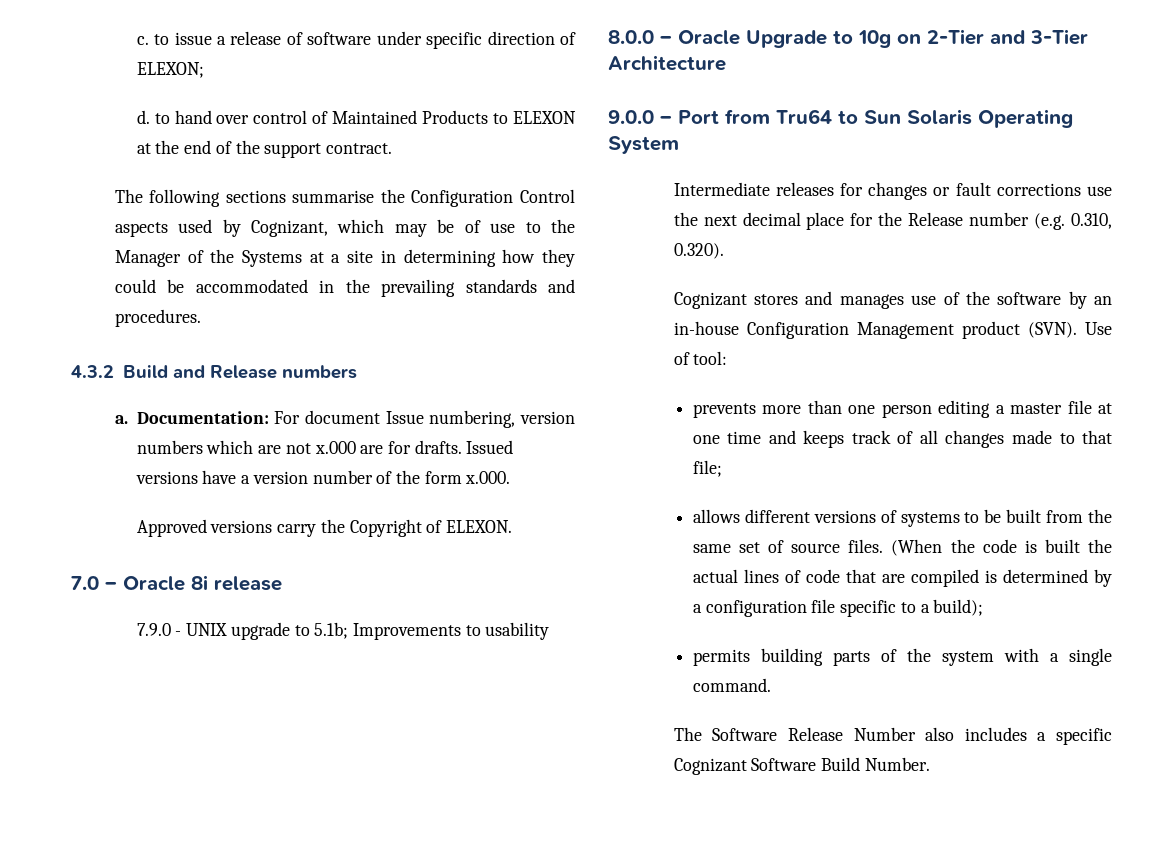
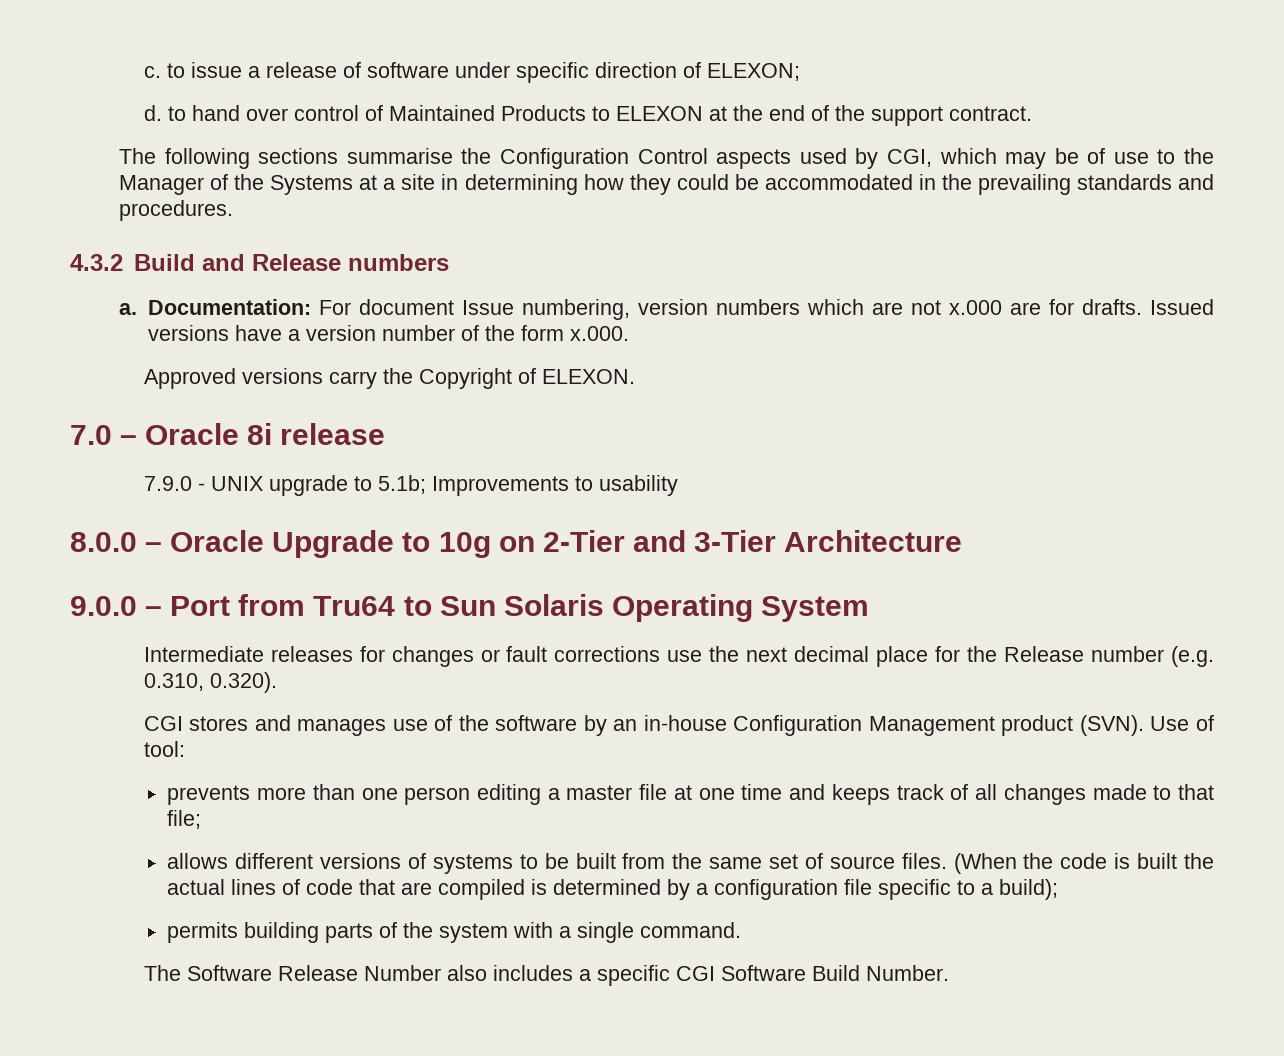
- The following sections summarise the Configuration Control aspects used by Cognizant, which may be of use to the Manager of the Systems at a site in determining how they could be accommodated in the prevailing standards and procedures.
+ The following sections summarise the Configuration Control aspects used by CGI, which may be of use to the Manager of the Systems at a site in determining how they could be accommodated in the prevailing standards and procedures.
- Cognizant stores and manages use of the software by an in-house Configuration Management product (SVN).
+ CGI stores and manages use of the software by an in-house Configuration Management product (SVN).
- The Software Release Number also includes a specific Cognizant Software Build Number.
+ The Software Release Number also includes a specific CGI Software Build Number.

